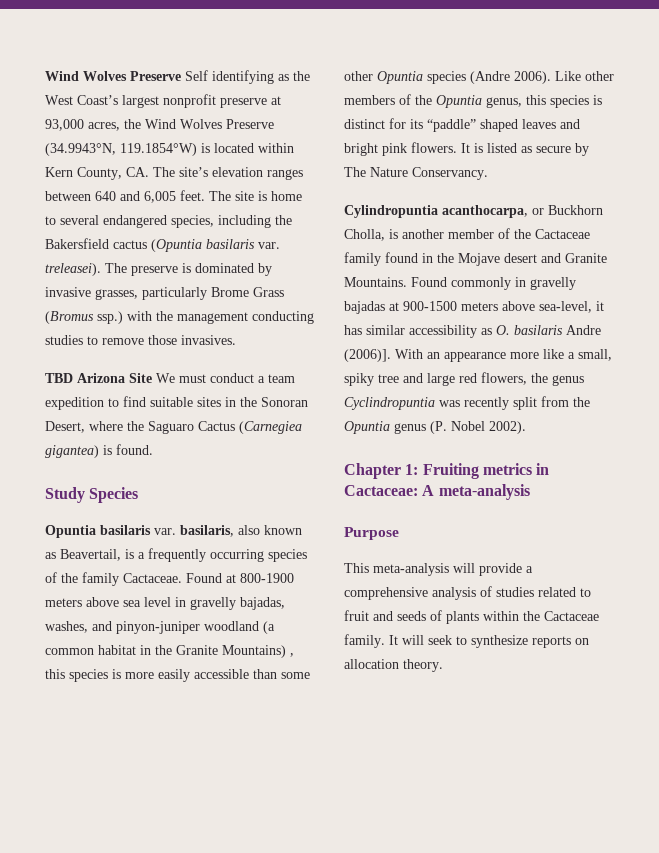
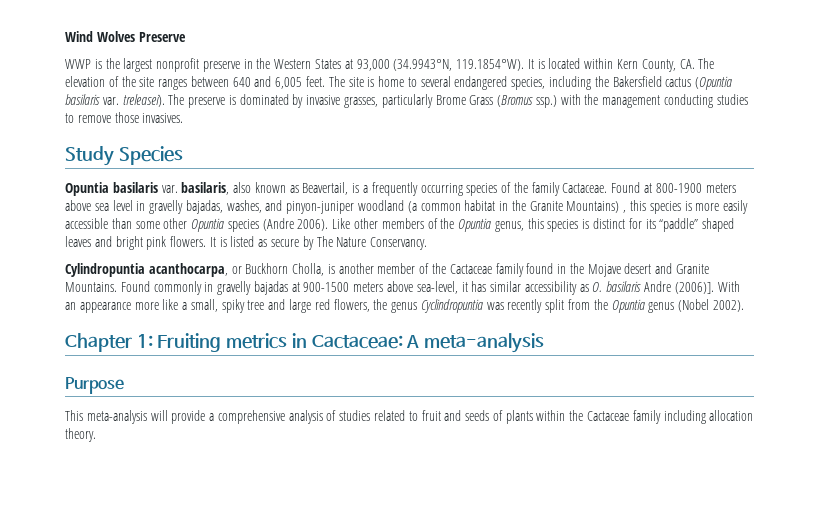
- Wind Wolves Preserve Self identifying as the West Coast’s largest nonprofit preserve at 93,000 acres, the Wind Wolves Preserve (34.9943°N, 119.1854°W) is located within Kern County, CA. The site’s elevation ranges between 640 and 6,005 feet.
+ Wind Wolves Preserve
+ WWP is the largest nonprofit preserve in the Western States at 93,000 (34.9943°N, 119.1854°W). It is located within Kern County, CA. The elevation of the site ranges between 640 and 6,005 feet.
- TBD Arizona Site We must conduct a team expedition to find suitable sites in the Sonoran Desert, where the Saguaro Cactus (Carnegiea gigantea) is found.
- With an appearance more like a small, spiky tree and large red flowers, the genus Cyclindropuntia was recently split from the Opuntia genus (P. Nobel 2002).
+ With an appearance more like a small, spiky tree and large red flowers, the genus Cyclindropuntia was recently split from the Opuntia genus (Nobel 2002).
- This meta-analysis will provide a comprehensive analysis of studies related to fruit and seeds of plants within the Cactaceae family. It will seek to synthesize reports on allocation theory.
+ This meta-analysis will provide a comprehensive analysis of studies related to fruit and seeds of plants within the Cactaceae family including allocation theory.

